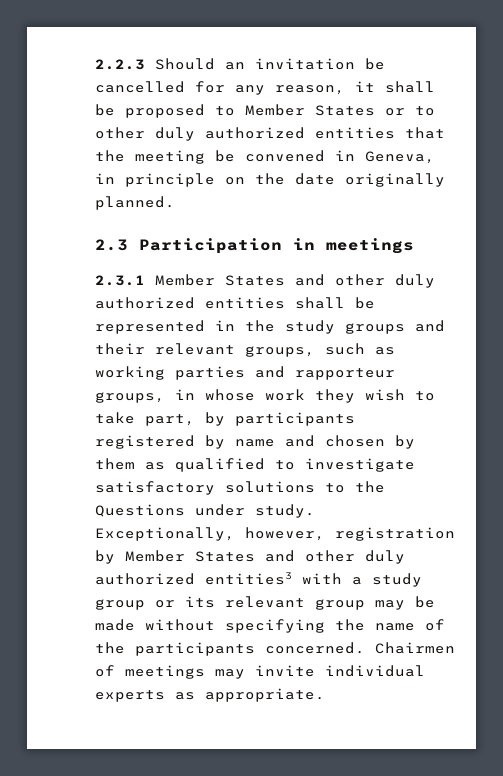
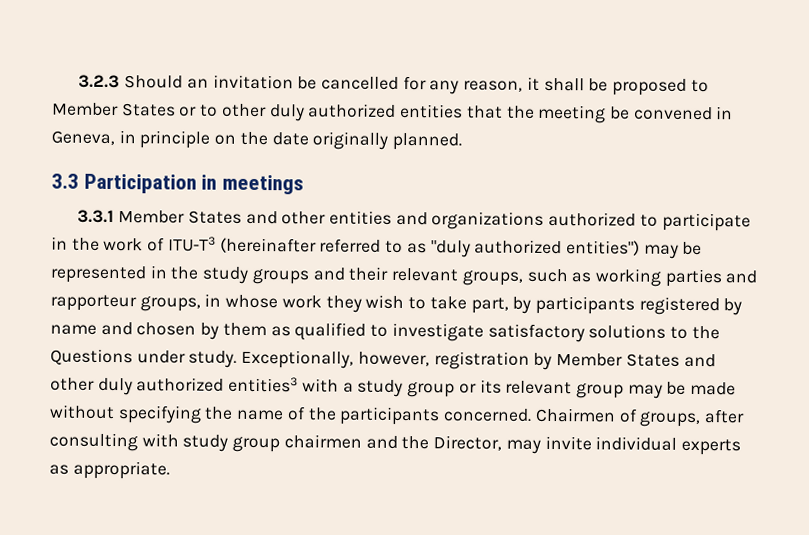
- 2.2.3 Should an invitation be cancelled for any reason, it shall be proposed to Member States or to other duly authorized entities that the meeting be convened in Geneva, in principle on the date originally planned.
+ 3.2.3 Should an invitation be cancelled for any reason, it shall be proposed to Member States or to other duly authorized entities that the meeting be convened in Geneva, in principle on the date originally planned.
- 2.3 Participation in meetings
+ 3.3 Participation in meetings
- 2.3.1 Member States and other duly authorized entities shall be represented in the study groups and their relevant groups, such as working parties and rapporteur groups, in whose work they wish to take part, by participants registered by name and chosen by them as qualified to investigate satisfactory solutions to the Questions under study.
+ 3.3.1 Member States and other entities and organizations authorized to participate in the work of ITU-T3 (hereinafter referred to as "duly authorized entities") may be represented in the study groups and their relevant groups, such as working parties and rapporteur groups, in whose work they wish to take part, by participants registered by name and chosen by them as qualified to investigate satisfactory solutions to the Questions under study.
- Chairmen of meetings may invite individual experts as appropriate.
+ Chairmen of groups, after consulting with study group chairmen and the Director, may invite individual experts as appropriate.

